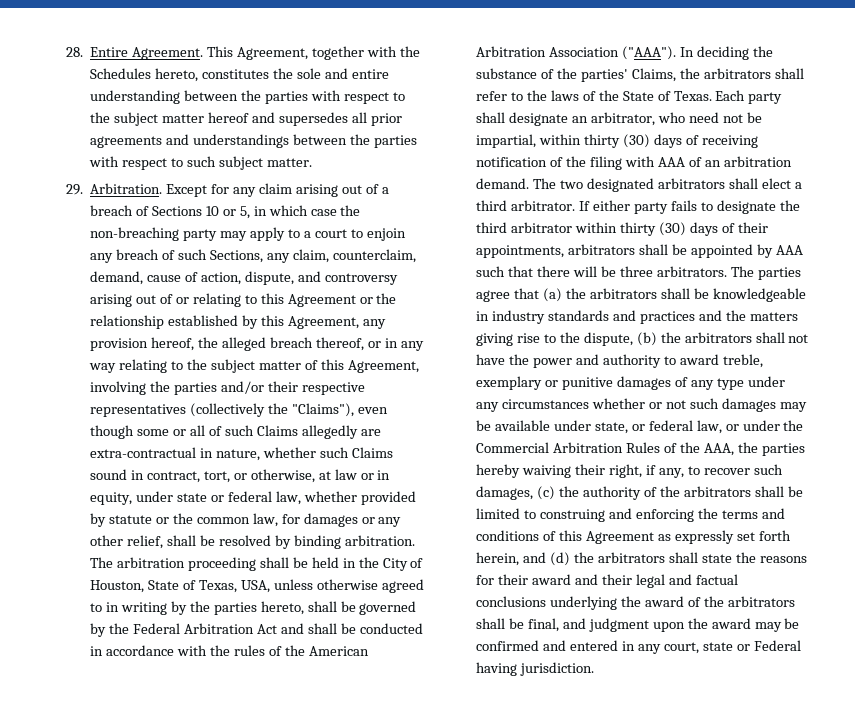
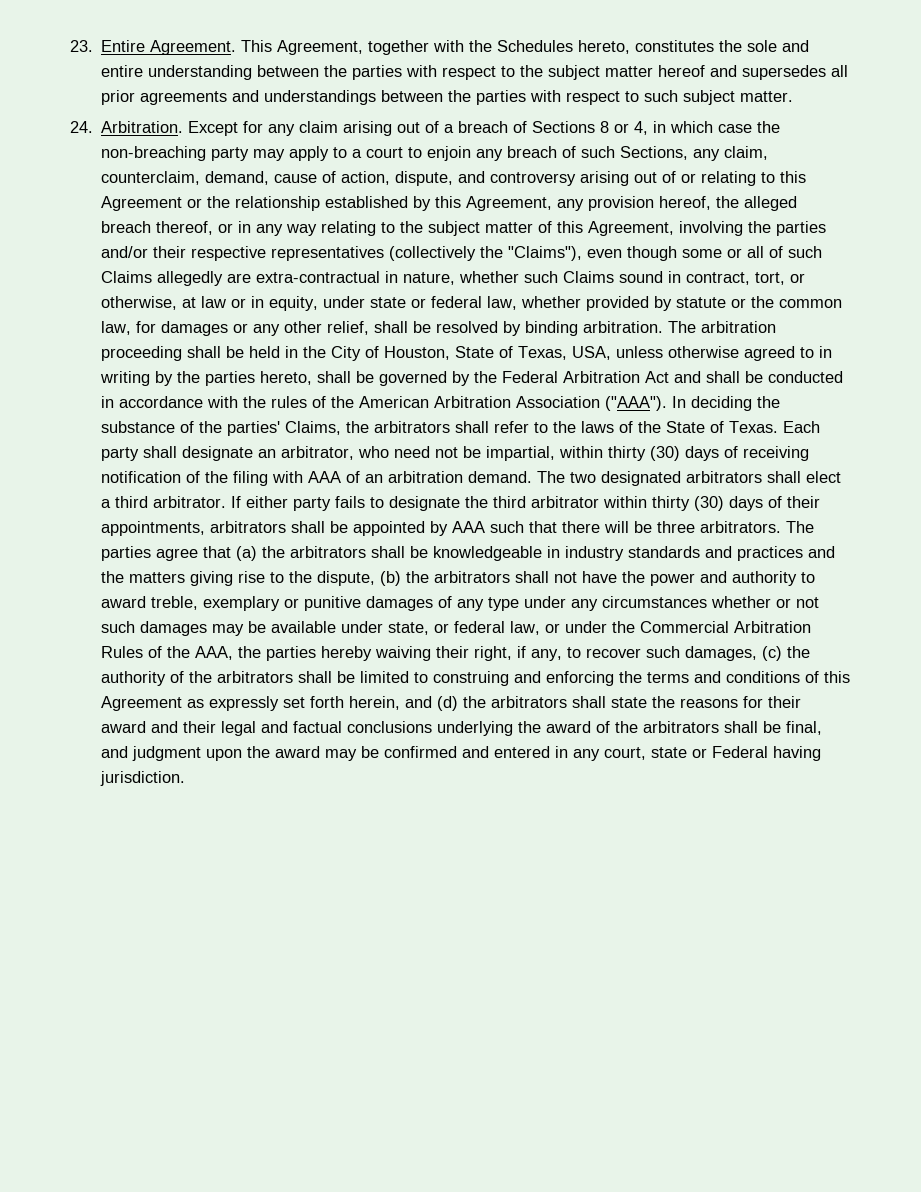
- 28. Entire Agreement.
+ 23. Entire Agreement.
- 29. Arbitration.
+ 24. Arbitration.
- Except for any claim arising out of a breach of Sections 10 or 5, in which case the non-breaching party may apply to a court to enjoin any breach of such Sections, any claim, counterclaim, demand, cause of action, dispute, and controversy arising out of or relating to this Agreement or the relationship established by this Agreement, any provision hereof, the alleged breach thereof, or in any way relating to the subject matter of this Agreement, involving the parties and/or their respective representatives (collectively the "Claims"), even though some or all of such Claims allegedly are extra-contractual in nature, whether such Claims sound in contract, tort, or otherwise, at law or in equity, under state or federal law, whether provided by statute or the common law, for damages or any other relief, shall be resolved by binding arbitration.
+ Except for any claim arising out of a breach of Sections 8 or 4, in which case the non-breaching party may apply to a court to enjoin any breach of such Sections, any claim, counterclaim, demand, cause of action, dispute, and controversy arising out of or relating to this Agreement or the relationship established by this Agreement, any provision hereof, the alleged breach thereof, or in any way relating to the subject matter of this Agreement, involving the parties and/or their respective representatives (collectively the "Claims"), even though some or all of such Claims allegedly are extra-contractual in nature, whether such Claims sound in contract, tort, or otherwise, at law or in equity, under state or federal law, whether provided by statute or the common law, for damages or any other relief, shall be resolved by binding arbitration.

